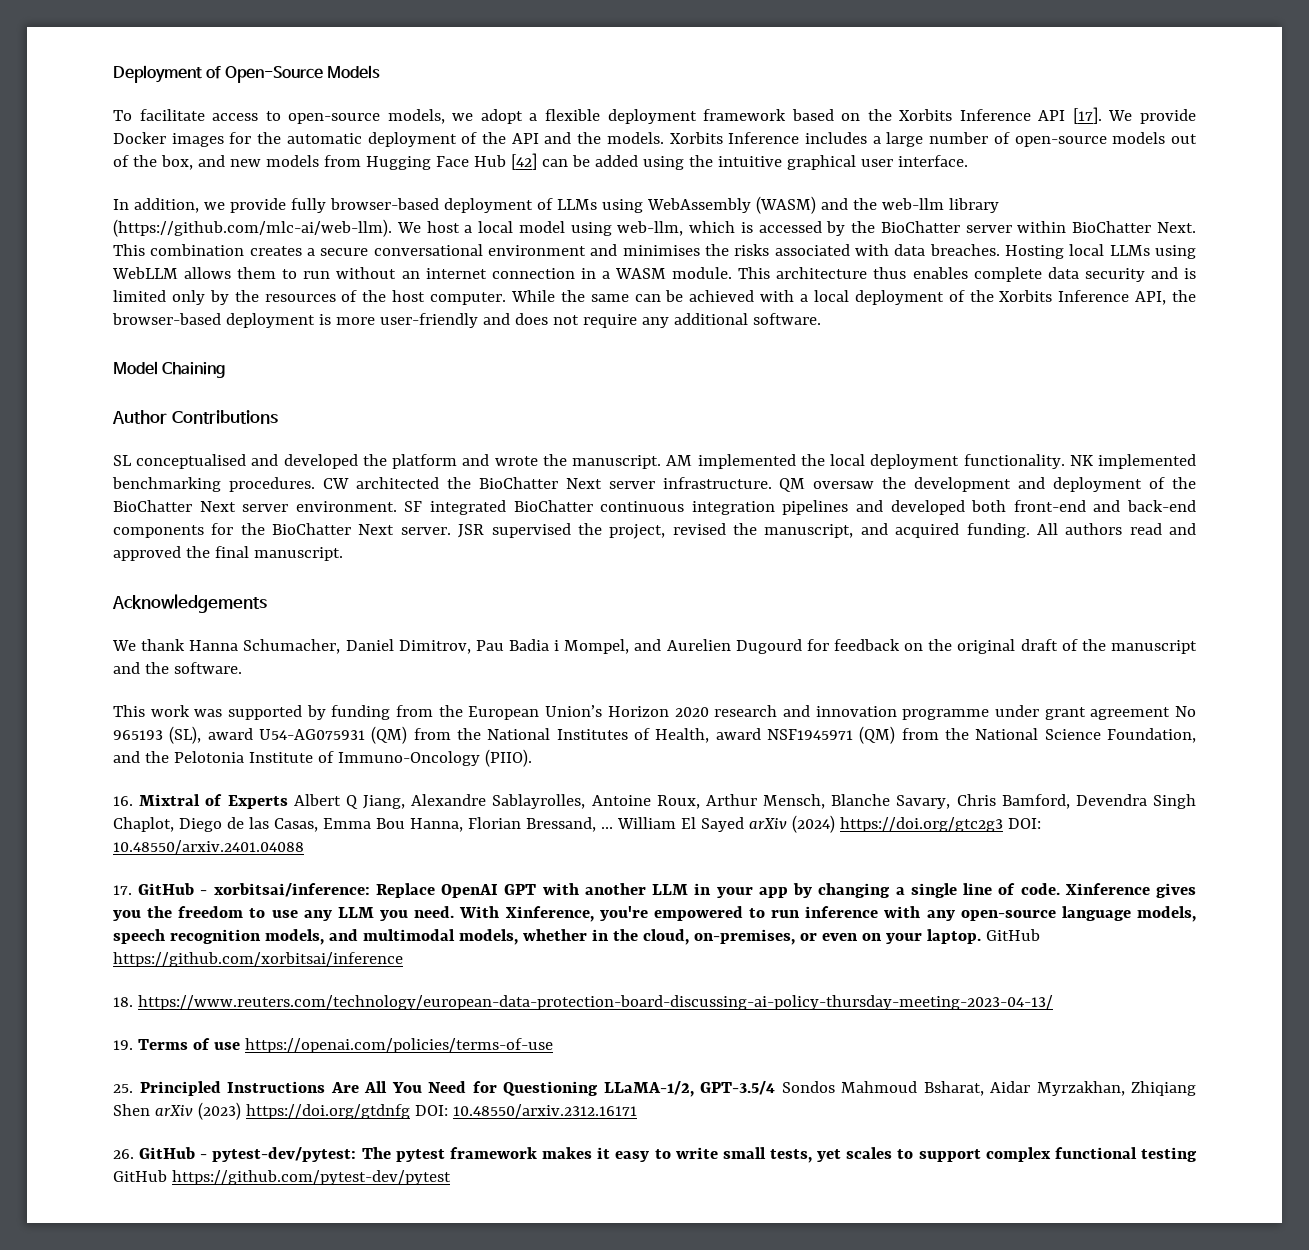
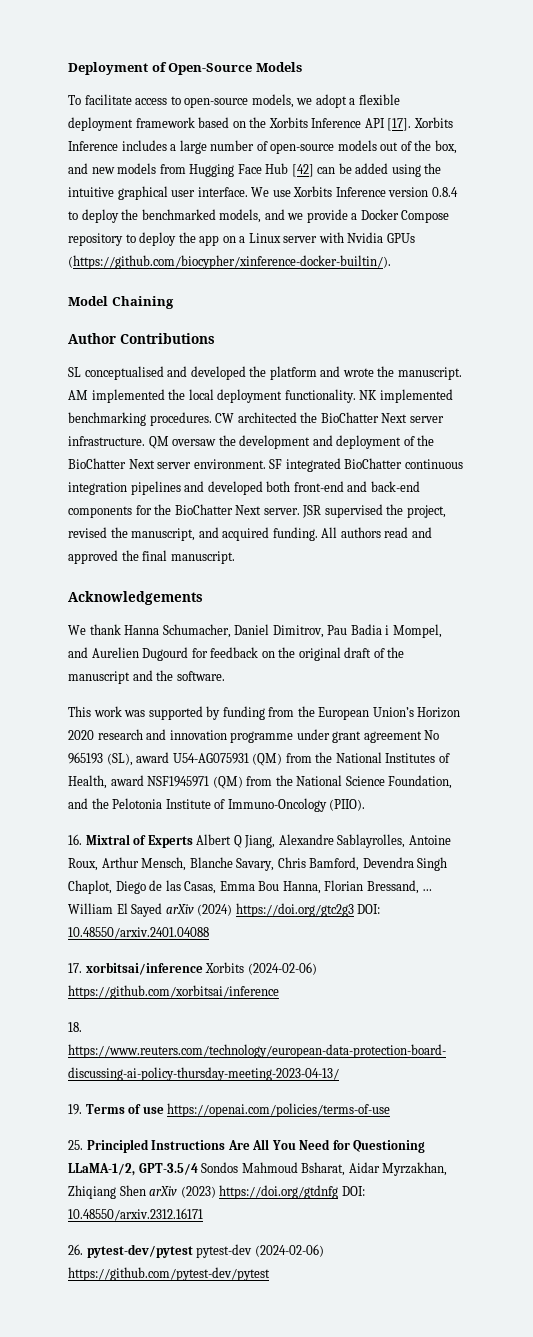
- We provide Docker images for the automatic deployment of the API and the models.
- Xorbits Inference includes a large number of open-source models out of the box, and new models from Hugging Face Hub [42] can be added using the intuitive graphical user interface.
- In addition, we provide fully browser-based deployment of LLMs using WebAssembly (WASM) and the web-llm library (https://github.com/mlc-ai/web-llm). We host a local model using web-llm, which is accessed by the BioChatter server within BioChatter Next. This combination creates a secure conversational environment and minimises the risks associated with data breaches. Hosting local LLMs using WebLLM allows them to run without an internet connection in a WASM module. This architecture thus enables complete data security and is limited only by the resources of the host computer. While the same can be achieved with a local deployment of the Xorbits Inference API, the browser-based deployment is more user-friendly and does not require any additional software.
+ Xorbits Inference includes a large number of open-source models out of the box, and new models from Hugging Face Hub [42] can be added using the intuitive graphical user interface. We use Xorbits Inference version 0.8.4 to deploy the benchmarked models, and we provide a Docker Compose repository to deploy the app on a Linux server with Nvidia GPUs (https://github.com/biocypher/xinference-docker-builtin/).
- 17. GitHub - xorbitsai/inference: Replace OpenAI GPT with another LLM in your app by changing a single line of code. Xinference gives you the freedom to use any LLM you need. With Xinference, you're empowered to run inference with any open-source language models, speech recognition models, and multimodal models, whether in the cloud, on-premises, or even on your laptop. GitHub https://github.com/xorbitsai/inference
+ 17. xorbitsai/inference Xorbits (2024-02-06) https://github.com/xorbitsai/inference
- 26. GitHub - pytest-dev/pytest: The pytest framework makes it easy to write small tests, yet scales to support complex functional testing GitHub https://github.com/pytest-dev/pytest
+ 26. pytest-dev/pytest pytest-dev (2024-02-06) https://github.com/pytest-dev/pytest

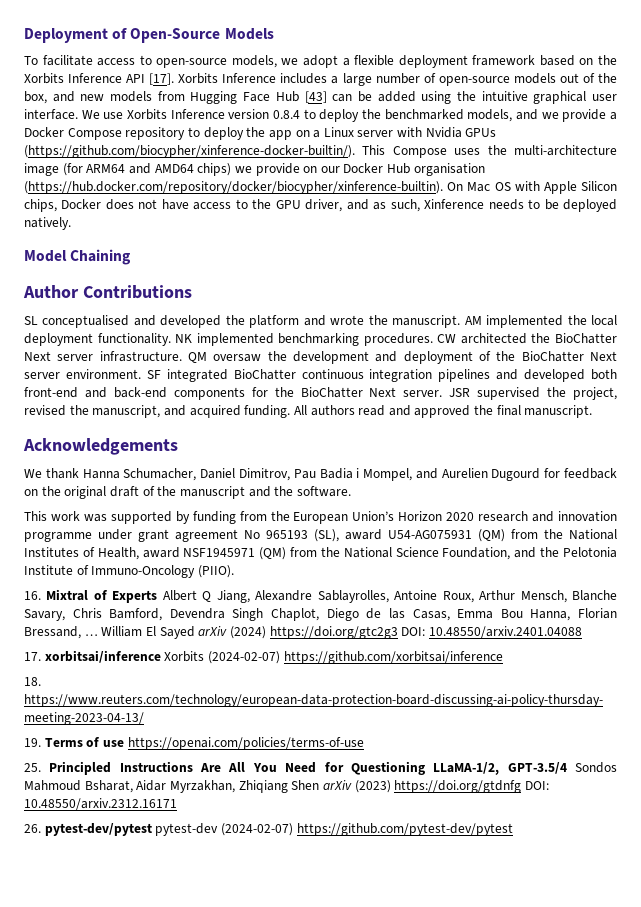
- Xorbits Inference includes a large number of open-source models out of the box, and new models from Hugging Face Hub [42] can be added using the intuitive graphical user interface.
+ Xorbits Inference includes a large number of open-source models out of the box, and new models from Hugging Face Hub [43] can be added using the intuitive graphical user interface.
- We use Xorbits Inference version 0.8.4 to deploy the benchmarked models, and we provide a Docker Compose repository to deploy the app on a Linux server with Nvidia GPUs (https://github.com/biocypher/xinference-docker-builtin/).
+ We use Xorbits Inference version 0.8.4 to deploy the benchmarked models, and we provide a Docker Compose repository to deploy the app on a Linux server with Nvidia GPUs (https://github.com/biocypher/xinference-docker-builtin/). This Compose uses the multi-architecture image (for ARM64 and AMD64 chips) we provide on our Docker Hub organisation (https://hub.docker.com/repository/docker/biocypher/xinference-builtin). On Mac OS with Apple Silicon chips, Docker does not have access to the GPU driver, and as such, Xinference needs to be deployed natively.
- 17. xorbitsai/inference Xorbits (2024-02-06) https://github.com/xorbitsai/inference
+ 17. xorbitsai/inference Xorbits (2024-02-07) https://github.com/xorbitsai/inference
- 26. pytest-dev/pytest pytest-dev (2024-02-06) https://github.com/pytest-dev/pytest
+ 26. pytest-dev/pytest pytest-dev (2024-02-07) https://github.com/pytest-dev/pytest

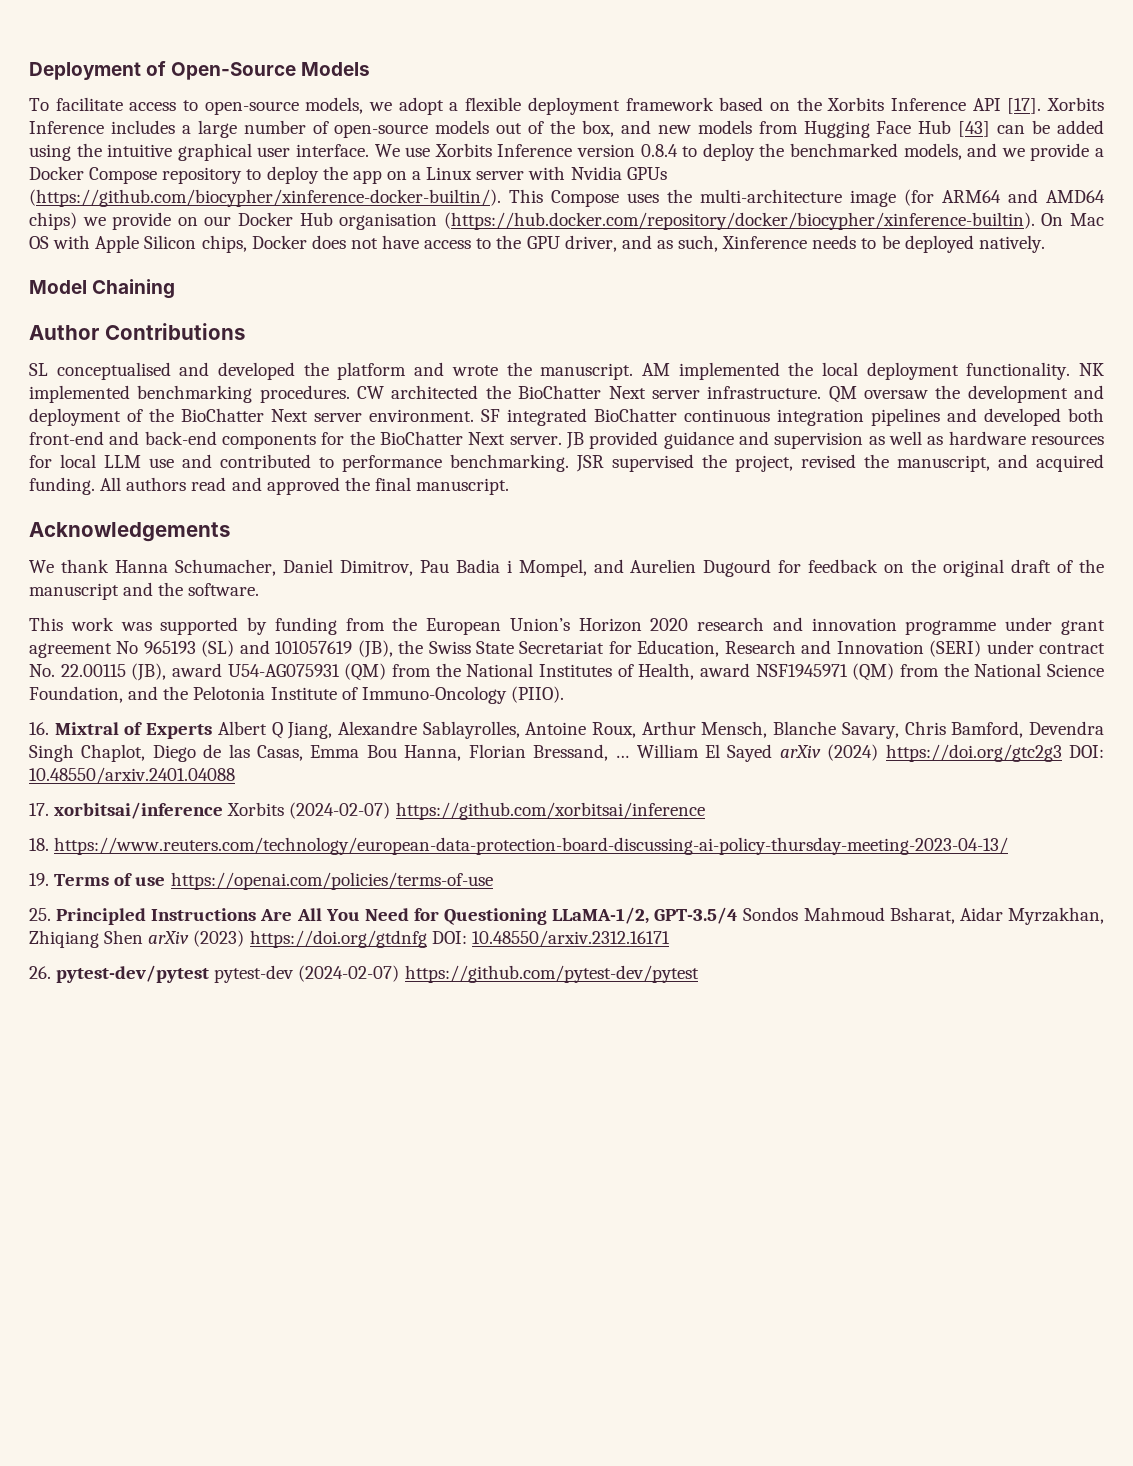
+ JB provided guidance and supervision as well as hardware resources for local LLM use and contributed to performance benchmarking.
- This work was supported by funding from the European Union’s Horizon 2020 research and innovation programme under grant agreement No 965193 (SL), award U54-AG075931 (QM) from the National Institutes of Health, award NSF1945971 (QM) from the National Science Foundation, and the Pelotonia Institute of Immuno-Oncology (PIIO).
+ This work was supported by funding from the European Union’s Horizon 2020 research and innovation programme under grant agreement No 965193 (SL) and 101057619 (JB), the Swiss State Secretariat for Education, Research and Innovation (SERI) under contract No. 22.00115 (JB), award U54-AG075931 (QM) from the National Institutes of Health, award NSF1945971 (QM) from the National Science Foundation, and the Pelotonia Institute of Immuno-Oncology (PIIO).

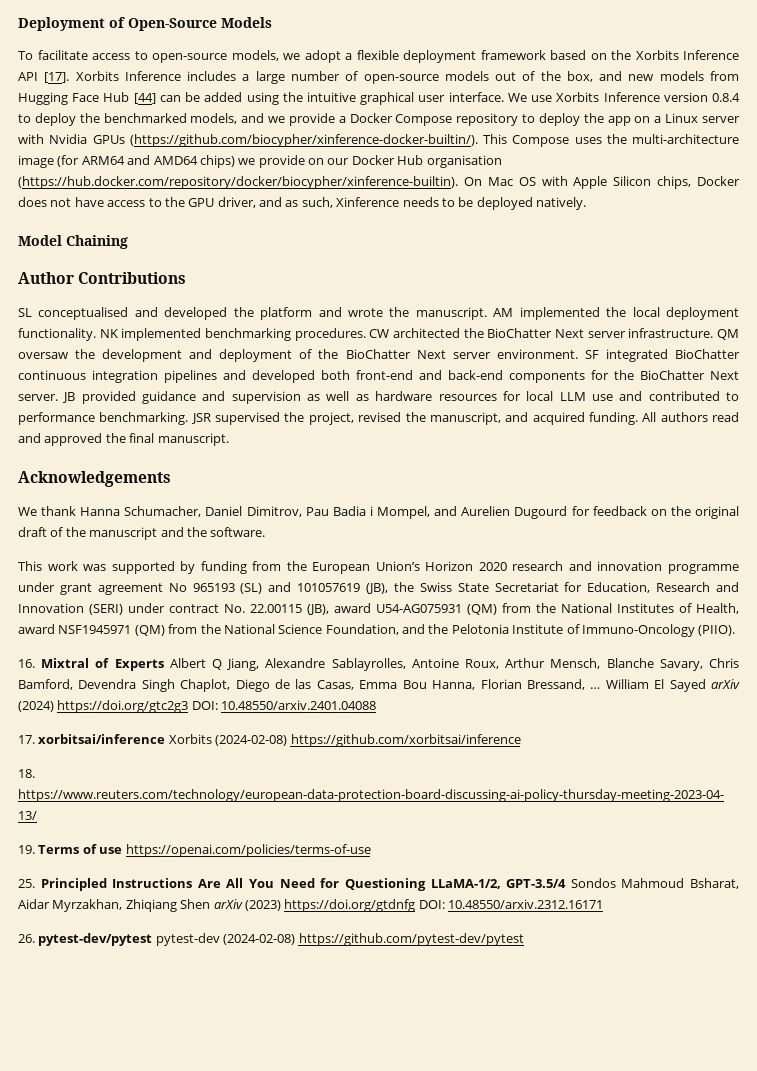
- Xorbits Inference includes a large number of open-source models out of the box, and new models from Hugging Face Hub [43] can be added using the intuitive graphical user interface.
+ Xorbits Inference includes a large number of open-source models out of the box, and new models from Hugging Face Hub [44] can be added using the intuitive graphical user interface.
- 17. xorbitsai/inference Xorbits (2024-02-07) https://github.com/xorbitsai/inference
+ 17. xorbitsai/inference Xorbits (2024-02-08) https://github.com/xorbitsai/inference
- 26. pytest-dev/pytest pytest-dev (2024-02-07) https://github.com/pytest-dev/pytest
+ 26. pytest-dev/pytest pytest-dev (2024-02-08) https://github.com/pytest-dev/pytest

